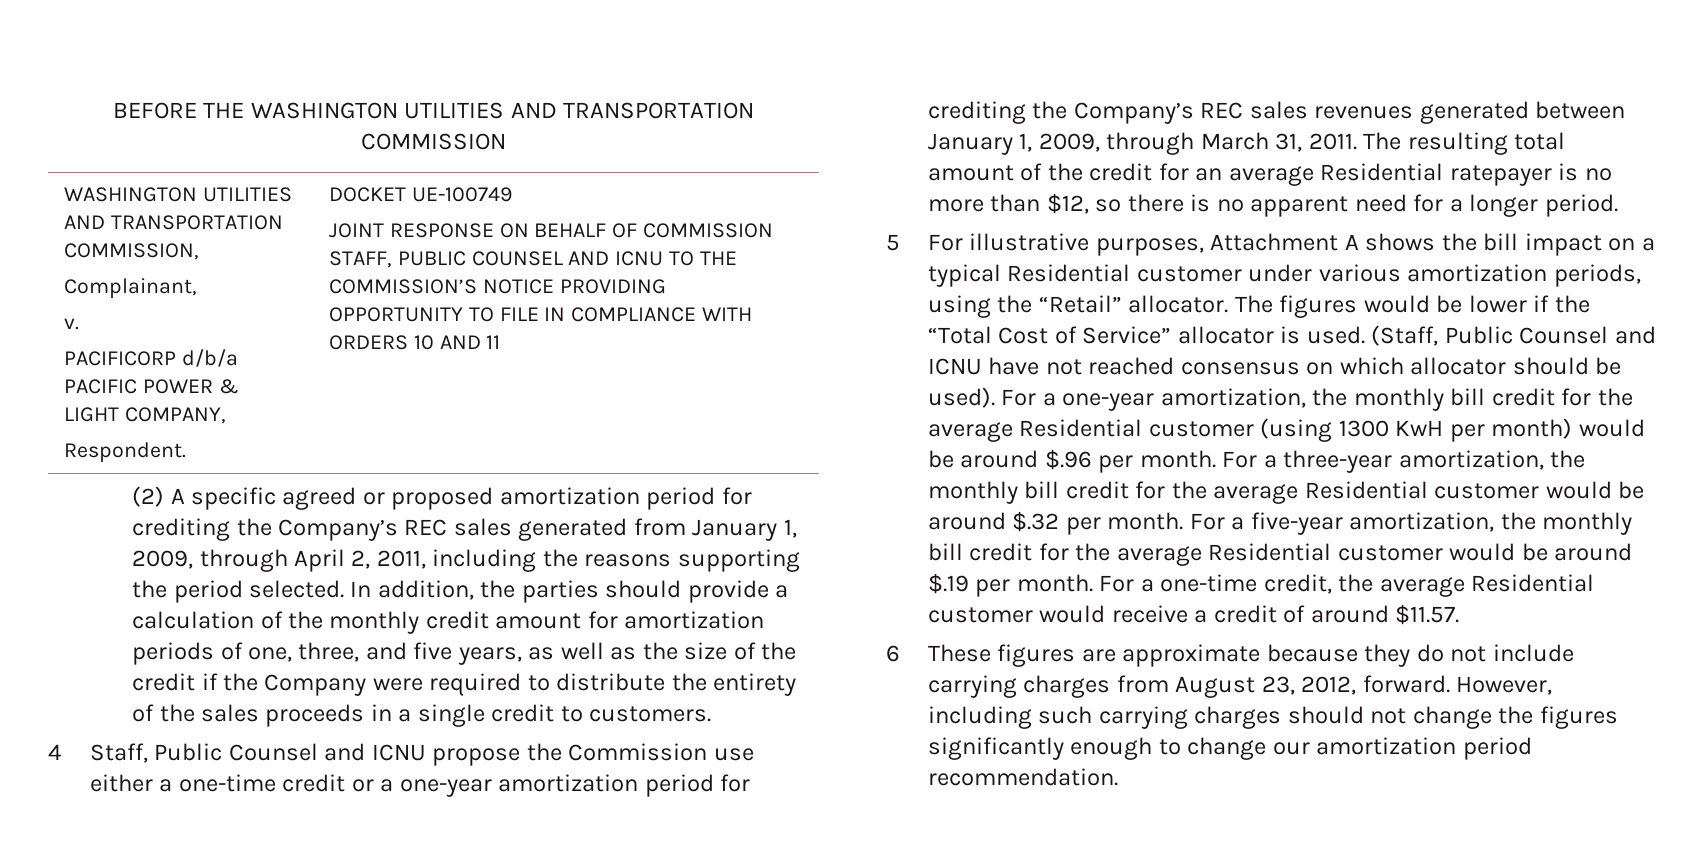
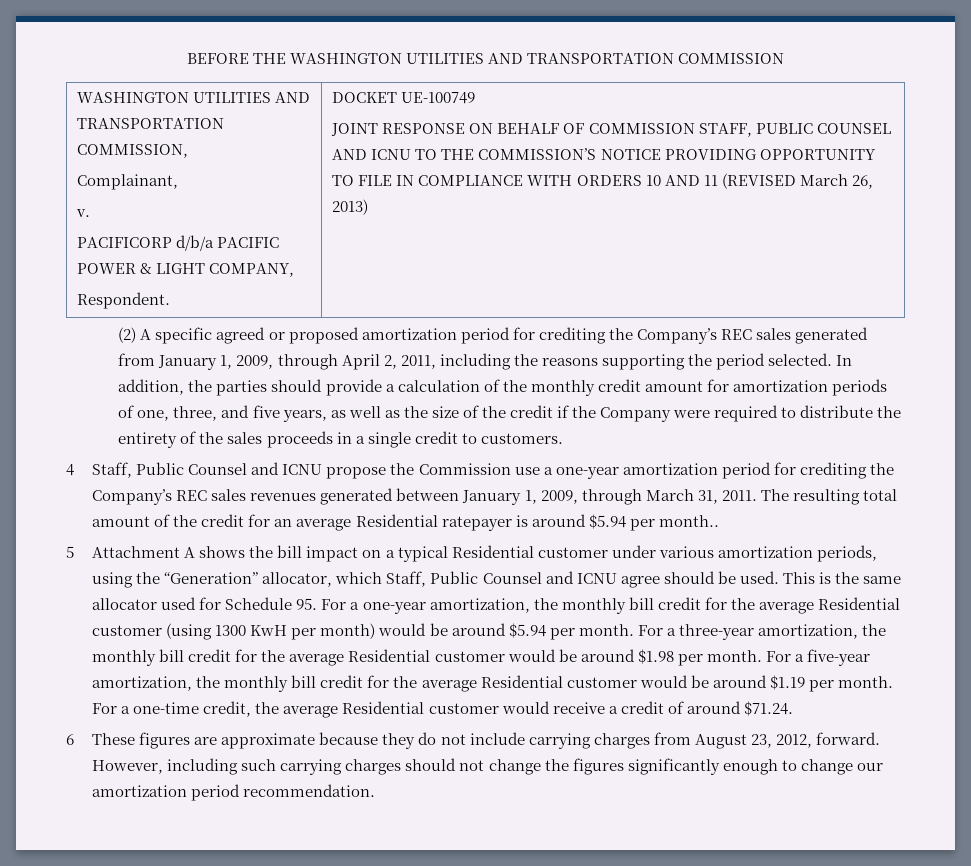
- JOINT RESPONSE ON BEHALF OF COMMISSION STAFF, PUBLIC COUNSEL AND ICNU TO THE COMMISSION’S NOTICE PROVIDING OPPORTUNITY TO FILE IN COMPLIANCE WITH ORDERS 10 AND 11
+ JOINT RESPONSE ON BEHALF OF COMMISSION STAFF, PUBLIC COUNSEL AND ICNU TO THE COMMISSION’S NOTICE PROVIDING OPPORTUNITY TO FILE IN COMPLIANCE WITH ORDERS 10 AND 11 (REVISED March 26, 2013)
- 4 Staff, Public Counsel and ICNU propose the Commission use either a one-time credit or a one-year amortization period for crediting the Company’s REC sales revenues generated between January 1, 2009, through March 31, 2011.
+ 4 Staff, Public Counsel and ICNU propose the Commission use a one-year amortization period for crediting the Company’s REC sales revenues generated between January 1, 2009, through March 31, 2011.
- The resulting total amount of the credit for an average Residential ratepayer is no more than $12, so there is no apparent need for a longer period.
- 5 For illustrative purposes, Attachment A shows the bill impact on a typical Residential customer under various amortization periods, using the “Retail” allocator. The figures would be lower if the “Total Cost of Service” allocator is used. (Staff, Public Counsel and ICNU have not reached consensus on which allocator should be used). For a one-year amortization, the monthly bill credit for the average Residential customer (using 1300 KwH per month) would be around $.96 per month.
+ The resulting total amount of the credit for an average Residential ratepayer is around $5.94 per month..
+ 5 Attachment A shows the bill impact on a typical Residential customer under various amortization periods, using the “Generation” allocator, which Staff, Public Counsel and ICNU agree should be used. This is the same allocator used for Schedule 95. For a one-year amortization, the monthly bill credit for the average Residential customer (using 1300 KwH per month) would be around $5.94 per month.
- For a three-year amortization, the monthly bill credit for the average Residential customer would be around $.32 per month.
+ For a three-year amortization, the monthly bill credit for the average Residential customer would be around $1.98 per month.
- For a five-year amortization, the monthly bill credit for the average Residential customer would be around $.19 per month.
+ For a five-year amortization, the monthly bill credit for the average Residential customer would be around $1.19 per month.
- For a one-time credit, the average Residential customer would receive a credit of around $11.57.
+ For a one-time credit, the average Residential customer would receive a credit of around $71.24.

